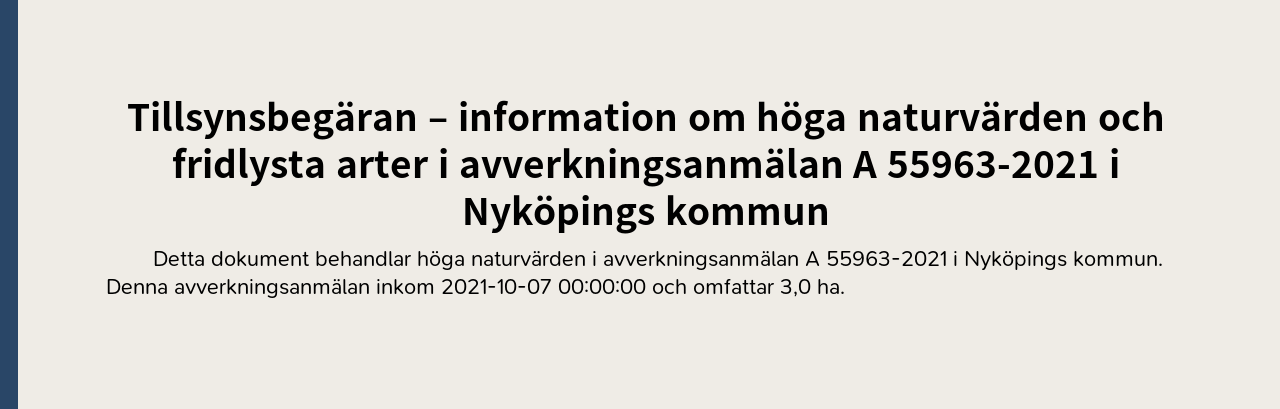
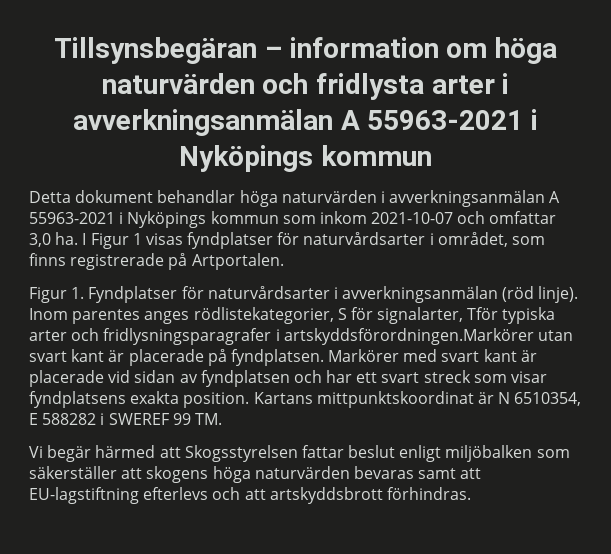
- Detta dokument behandlar höga naturvärden i avverkningsanmälan A 55963-2021 i Nyköpings kommun. Denna avverkningsanmälan inkom 2021-10-07 00:00:00 och omfattar 3,0 ha.
+ Detta dokument behandlar höga naturvärden i avverkningsanmälan A 55963-2021 i Nyköpings kommun som inkom 2021-10-07 och omfattar 3,0 ha.
+ I Figur 1 visas fyndplatser för naturvårdsarter i området, som finns registrerade på Artportalen.
+ Figur 1. Fyndplatser för naturvårdsarter i avverkningsanmälan (röd linje). Inom parentes anges rödlistekategorier, S för signalarter, Tför typiska arter och fridlysningsparagrafer i artskyddsförordningen.Markörer utan svart kant är placerade på fyndplatsen. Markörer med svart kant är placerade vid sidan av fyndplatsen och har ett svart streck som visar fyndplatsens exakta position. Kartans mittpunktskoordinat är N 6510354, E 588282 i SWEREF 99 TM.
+ Vi begär härmed att Skogsstyrelsen fattar beslut enligt miljöbalken som säkerställer att skogens höga naturvärden bevaras samt att EU-lagstiftning efterlevs och att artskyddsbrott förhindras.

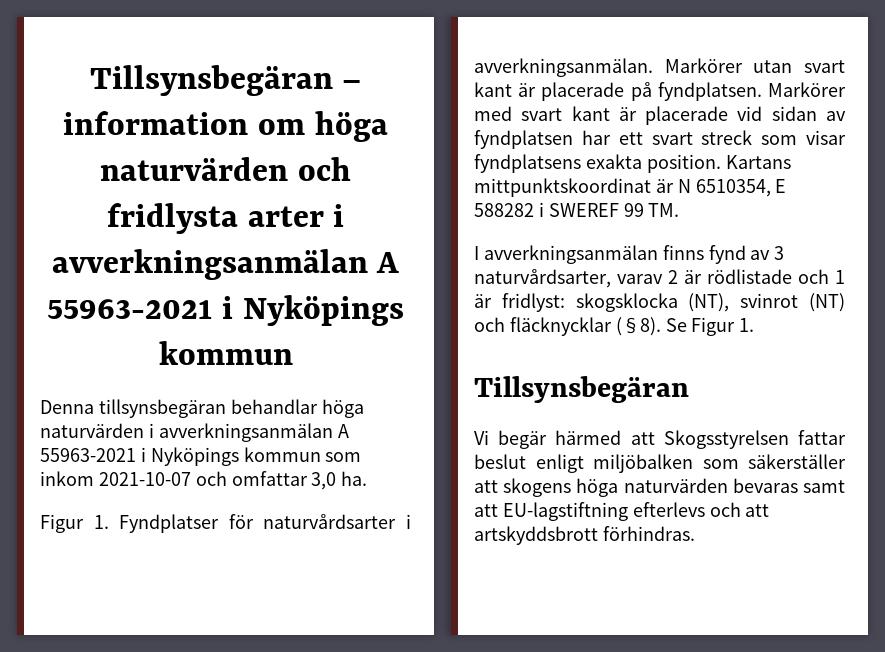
- Detta dokument behandlar höga naturvärden i avverkningsanmälan A 55963-2021 i Nyköpings kommun som inkom 2021-10-07 och omfattar 3,0 ha. I Figur 1 visas fyndplatser för naturvårdsarter i området, som finns registrerade på Artportalen.
+ Denna tillsynsbegäran behandlar höga naturvärden i avverkningsanmälan A 55963-2021 i Nyköpings kommun som inkom 2021-10-07 och omfattar 3,0 ha.
- Figur 1. Fyndplatser för naturvårdsarter i avverkningsanmälan (röd linje). Inom parentes anges rödlistekategorier, S för signalarter, Tför typiska arter och fridlysningsparagrafer i artskyddsförordningen.Markörer utan svart kant är placerade på fyndplatsen.
+ Figur 1. Fyndplatser för naturvårdsarter i avverkningsanmälan. Markörer utan svart kant är placerade på fyndplatsen.
- Markörer med svart kant är placerade vid sidan av fyndplatsen och har ett svart streck som visar fyndplatsens exakta position.
+ Markörer med svart kant är placerade vid sidan av fyndplatsen har ett svart streck som visar fyndplatsens exakta position.
+ I avverkningsanmälan finns fynd av 3 naturvårdsarter, varav 2 är rödlistade och 1 är fridlyst: skogsklocka (NT), svinrot (NT) och fläcknycklar (§8). Se Figur 1.
+ Tillsynsbegäran

